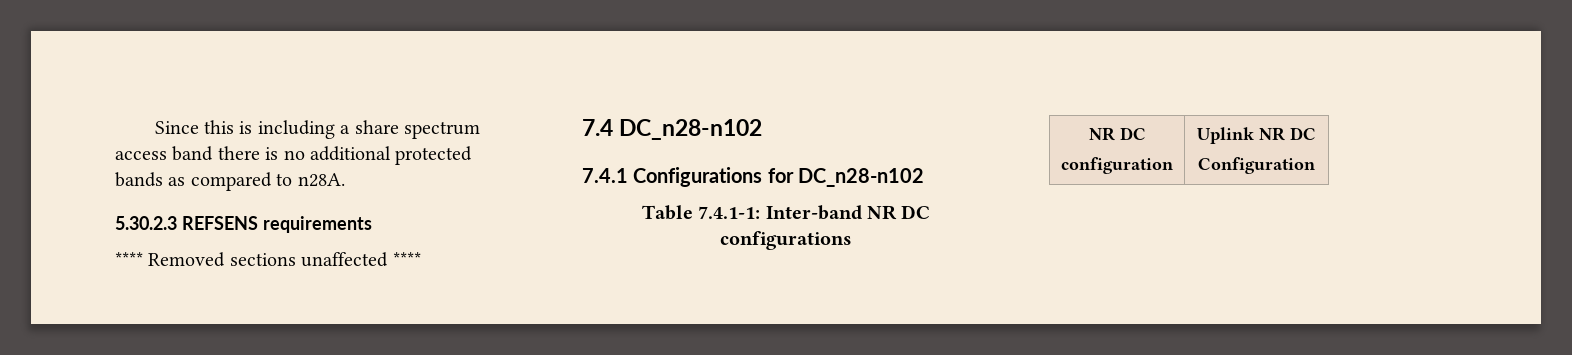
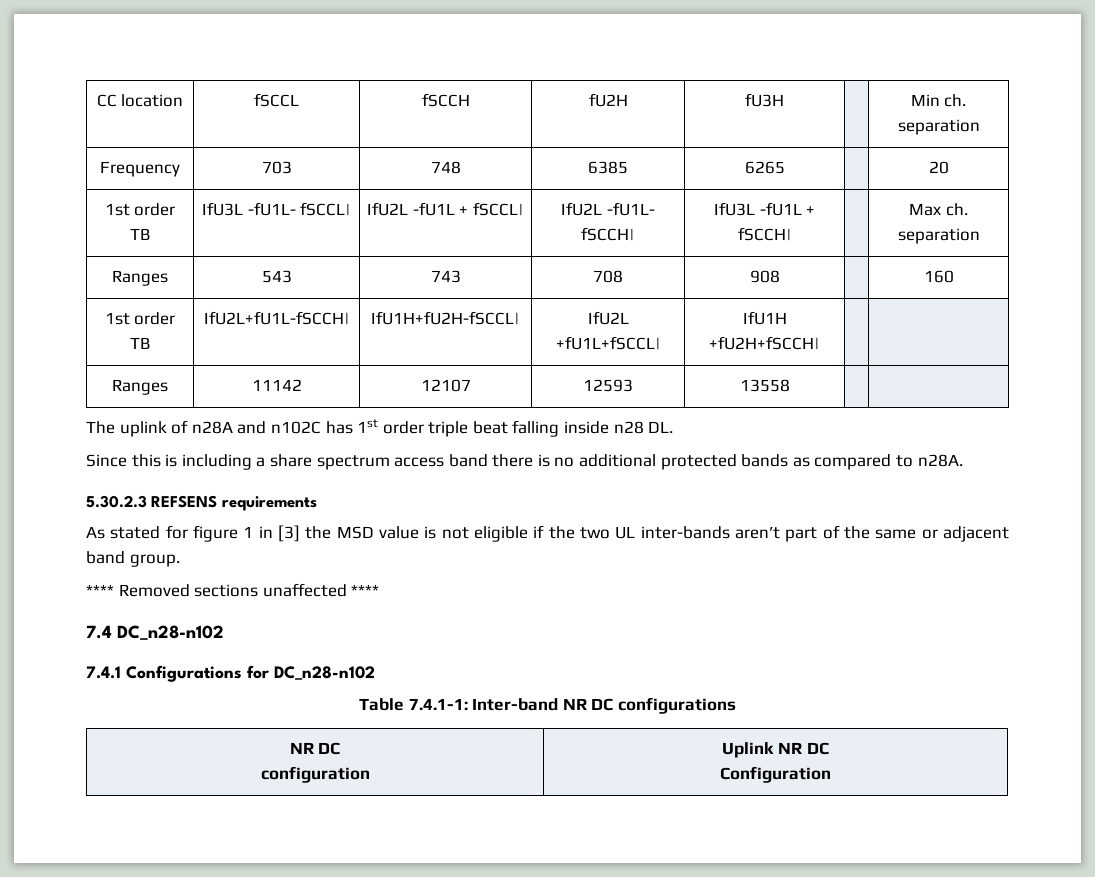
+ CC location | fSCCL | fSCCH | fU2H | fU3H | | Min ch. separation
+ Frequency | 703 | 748 | 6385 | 6265 | | 20
+ 1st order TB | IfU3L -fU1L- fSCCL| | IfU2L -fU1L + fSCCL| | IfU2L -fU1L- fSCCH| | IfU3L -fU1L + fSCCH| | | Max ch. separation
+ Ranges | 543 | 743 | 708 | 908 | | 160
+ 1st order TB | IfU2L+fU1L-fSCCH| | IfU1H+fU2H-fSCCL| | IfU2L +fU1L+fSCCL| | IfU1H +fU2H+fSCCH| | |
+ Ranges | 11142 | 12107 | 12593 | 13558 | |
+ The uplink of n28A and n102C has 1st order triple beat falling inside n28 DL.
+ As stated for figure 1 in [3] the MSD value is not eligible if the two UL inter-bands aren’t part of the same or adjacent band group.

